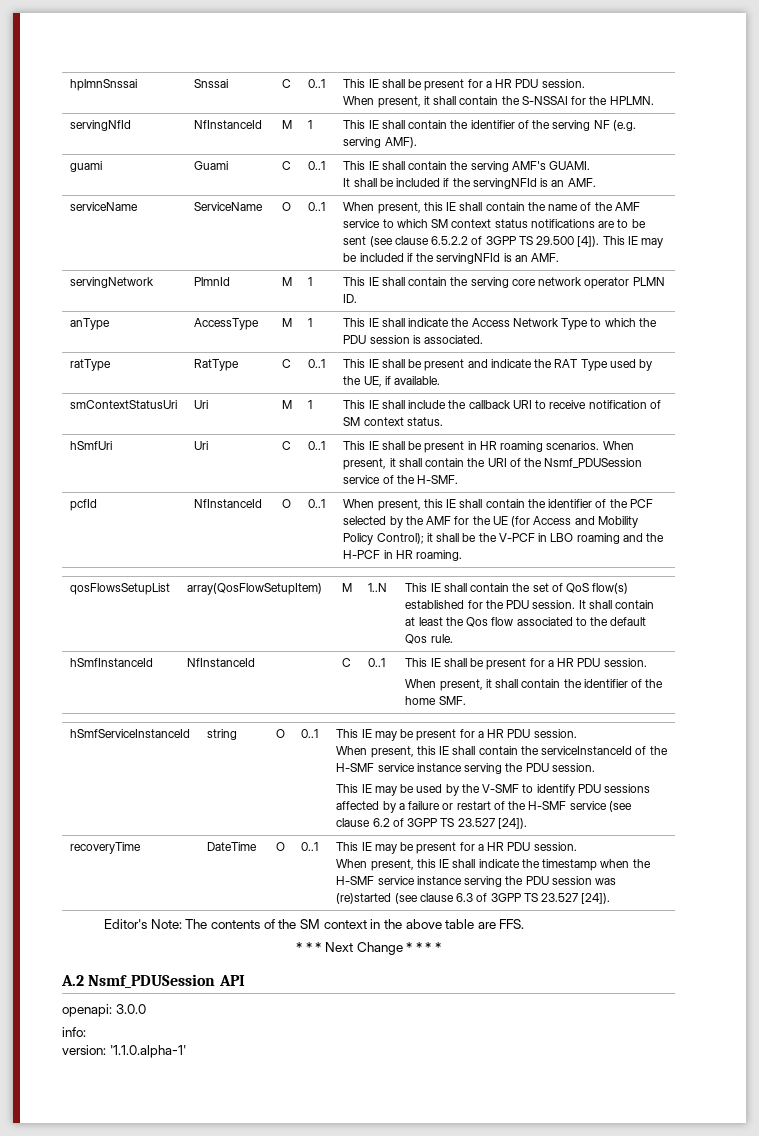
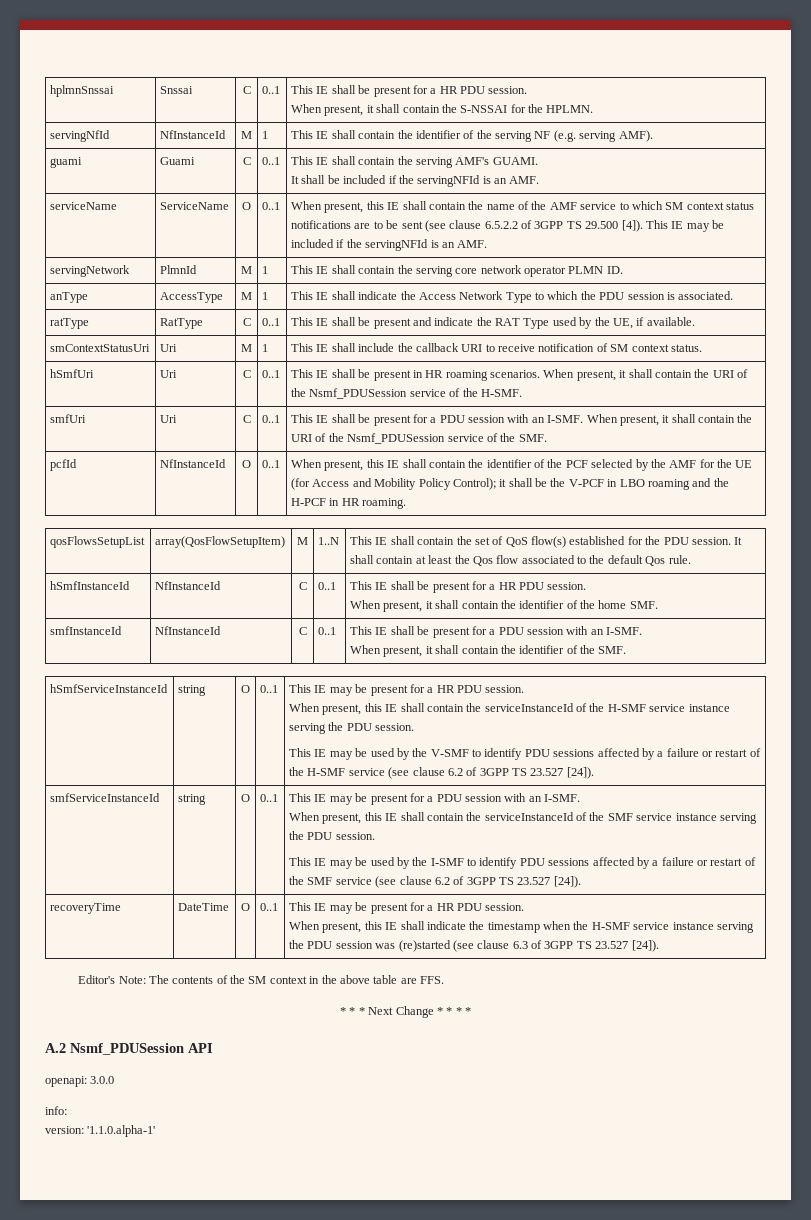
+ smfUri | Uri | C | 0..1 | This IE shall be present for a PDU session with an I-SMF. When present, it shall contain the URI of the Nsmf_PDUSession service of the SMF.
+ smfInstanceId | NfInstanceId | C | 0..1 | This IE shall be present for a PDU session with an I-SMF.
+ When present, it shall contain the identifier of the SMF.
+ smfServiceInstanceId | string | O | 0..1 | This IE may be present for a PDU session with an I-SMF.
+ When present, this IE shall contain the serviceInstanceId of the SMF service instance serving the PDU session.
+ This IE may be used by the I-SMF to identify PDU sessions affected by a failure or restart of the SMF service (see clause 6.2 of 3GPP TS 23.527 [24]).

